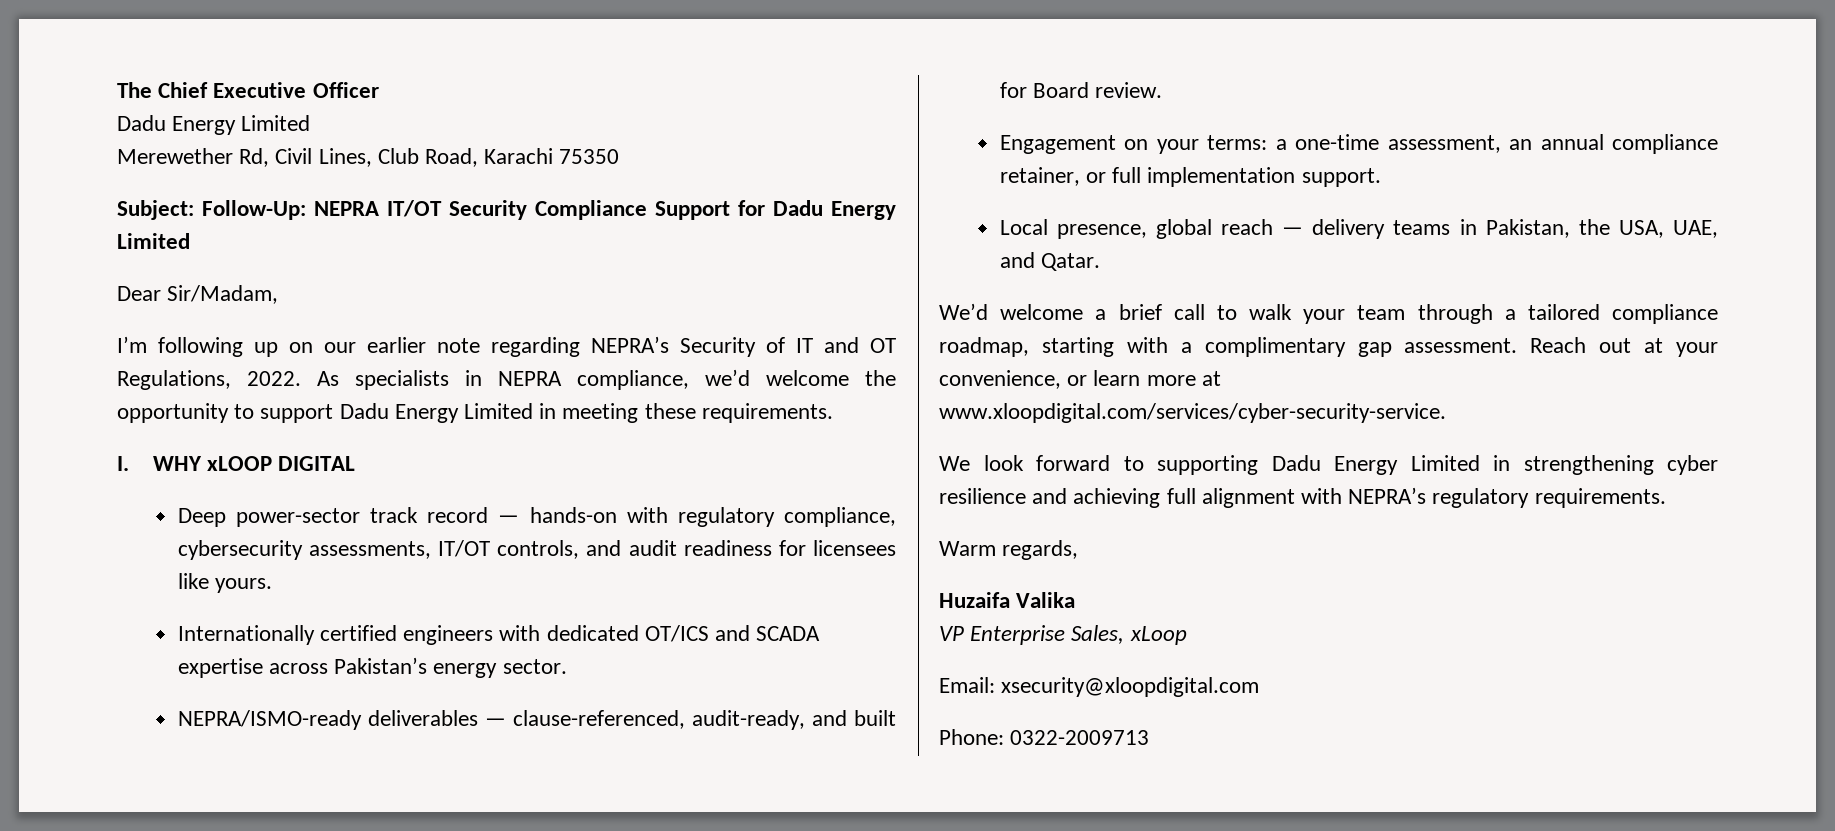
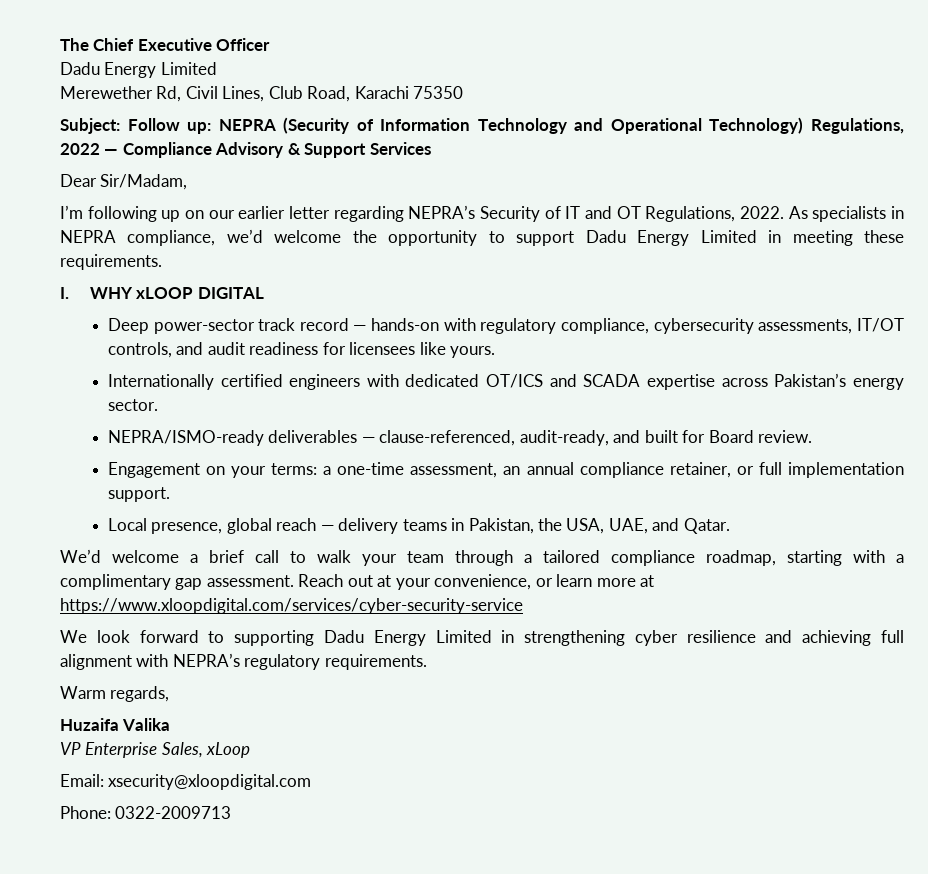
- Subject: Follow-Up: NEPRA IT/OT Security Compliance Support for Dadu Energy Limited
+ Subject: Follow up: NEPRA (Security of Information Technology and Operational Technology) Regulations, 2022 — Compliance Advisory & Support Services
- I’m following up on our earlier note regarding NEPRA’s Security of IT and OT Regulations, 2022.
+ I’m following up on our earlier letter regarding NEPRA’s Security of IT and OT Regulations, 2022.
- Reach out at your convenience, or learn more at www.xloopdigital.com/services/cyber-security-service.
+ Reach out at your convenience, or learn more at https://www.xloopdigital.com/services/cyber-security-service

